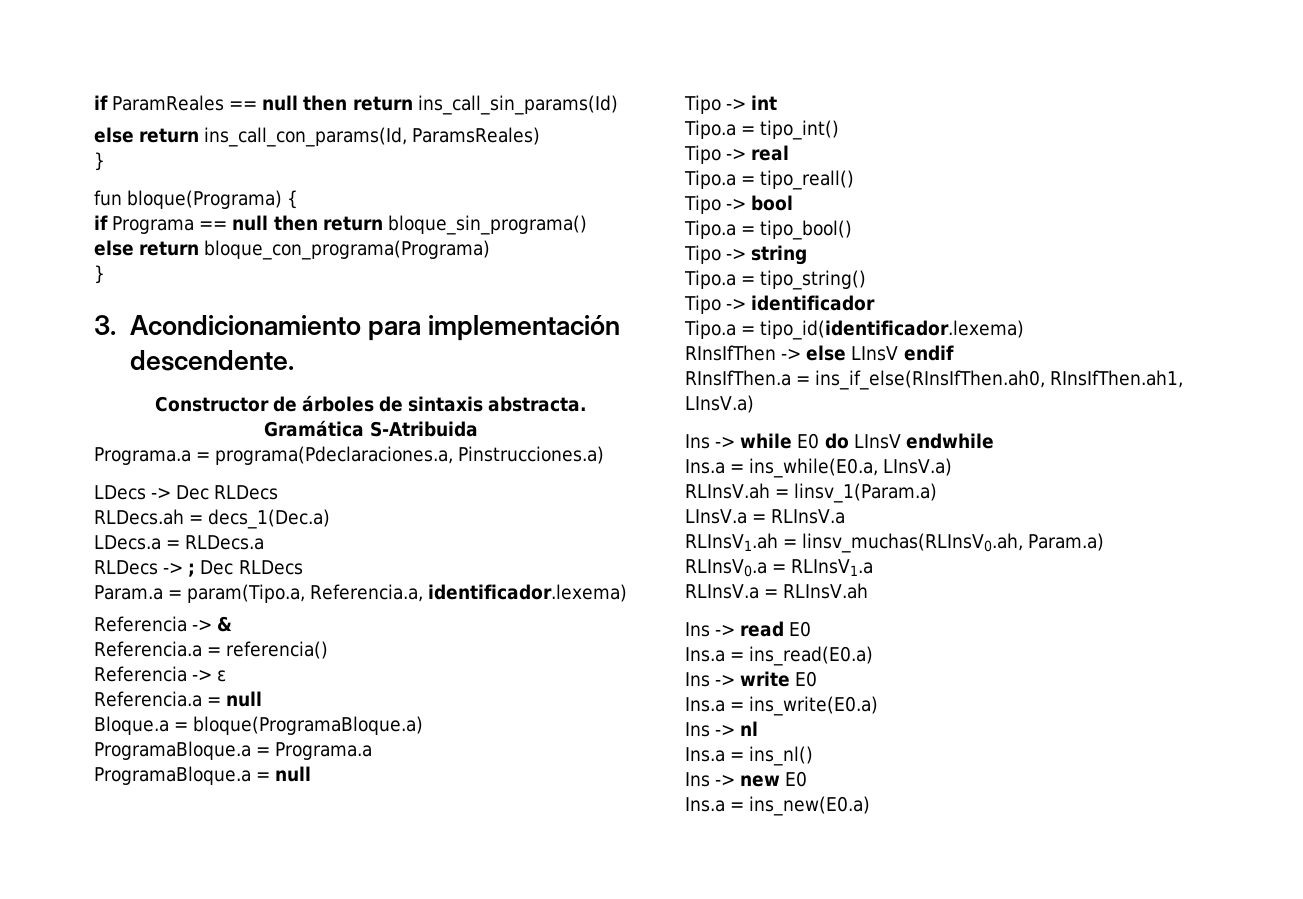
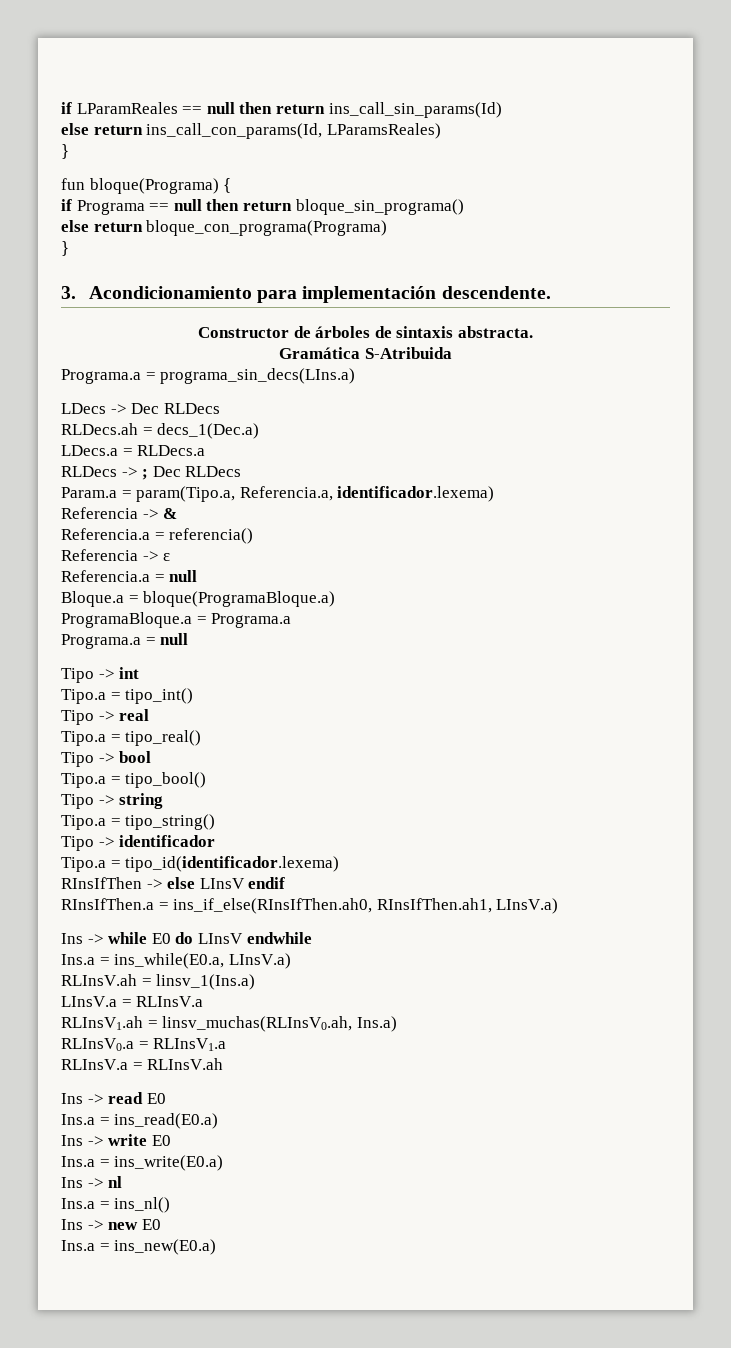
- if ParamReales == null then return ins_call_sin_params(Id)
+ if LParamReales == null then return ins_call_sin_params(Id)
- else return ins_call_con_params(Id, ParamsReales)
+ else return ins_call_con_params(Id, LParamsReales)
- Programa.a = programa(Pdeclaraciones.a, Pinstrucciones.a)
+ Programa.a = programa_sin_decs(LIns.a)
- ProgramaBloque.a = null
+ Programa.a = null
- Tipo.a = tipo_reall()
+ Tipo.a = tipo_real()
- RLInsV.ah = linsv_1(Param.a)
+ RLInsV.ah = linsv_1(Ins.a)
- RLInsV1.ah = linsv_muchas(RLInsV0.ah, Param.a)
+ RLInsV1.ah = linsv_muchas(RLInsV0.ah, Ins.a)

